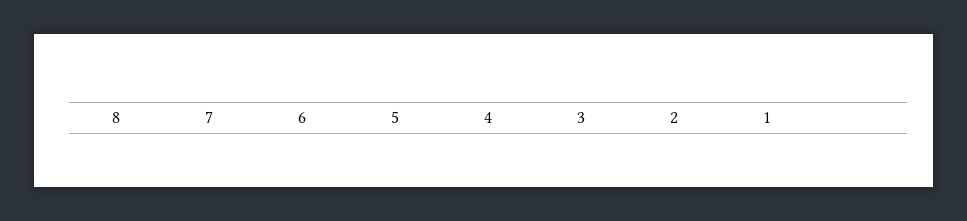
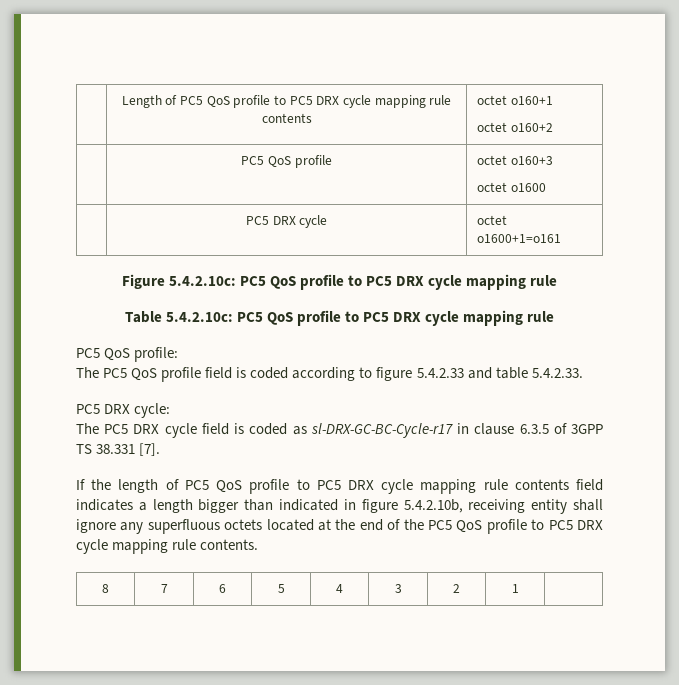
+ | Length of PC5 QoS profile to PC5 DRX cycle mapping rule contents | octet o160+1
+ octet o160+2
+ | PC5 QoS profile | octet o160+3
+ octet o1600
+ | PC5 DRX cycle | octet o1600+1=o161
+ Figure 5.4.2.10c: PC5 QoS profile to PC5 DRX cycle mapping rule
+ Table 5.4.2.10c: PC5 QoS profile to PC5 DRX cycle mapping rule
+ PC5 QoS profile:
+ The PC5 QoS profile field is coded according to figure 5.4.2.33 and table 5.4.2.33.
+ PC5 DRX cycle:
+ The PC5 DRX cycle field is coded as sl-DRX-GC-BC-Cycle-r17 in clause 6.3.5 of 3GPP TS 38.331 [7].
+ If the length of PC5 QoS profile to PC5 DRX cycle mapping rule contents field indicates a length bigger than indicated in figure 5.4.2.10b, receiving entity shall ignore any superfluous octets located at the end of the PC5 QoS profile to PC5 DRX cycle mapping rule contents.

